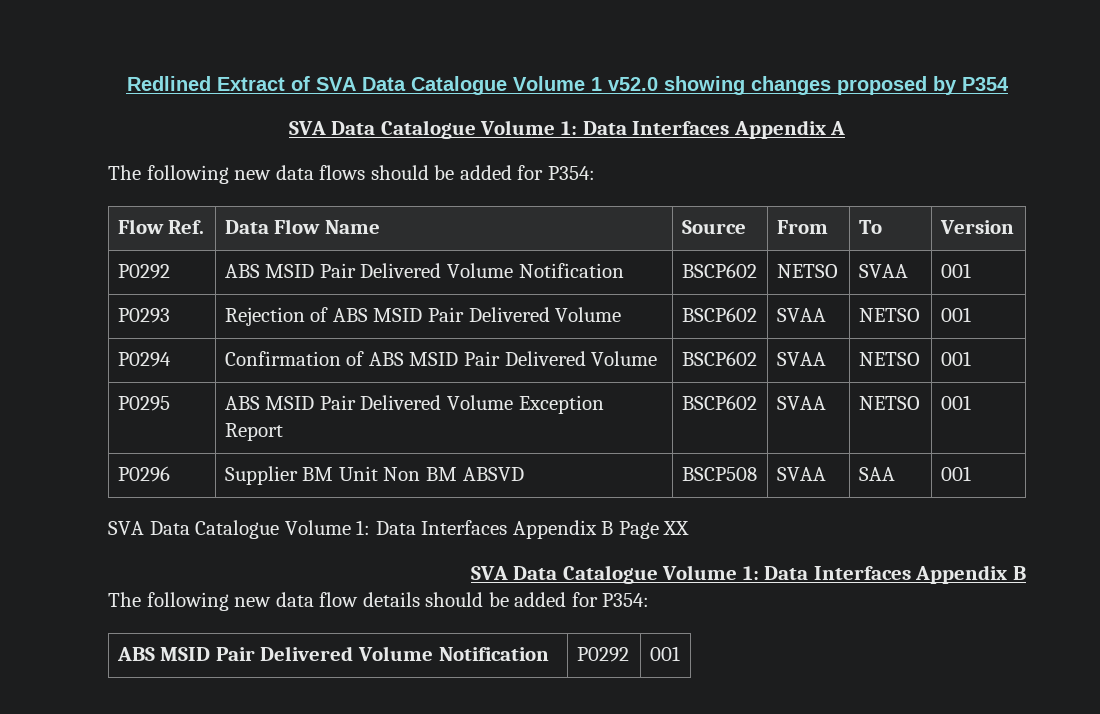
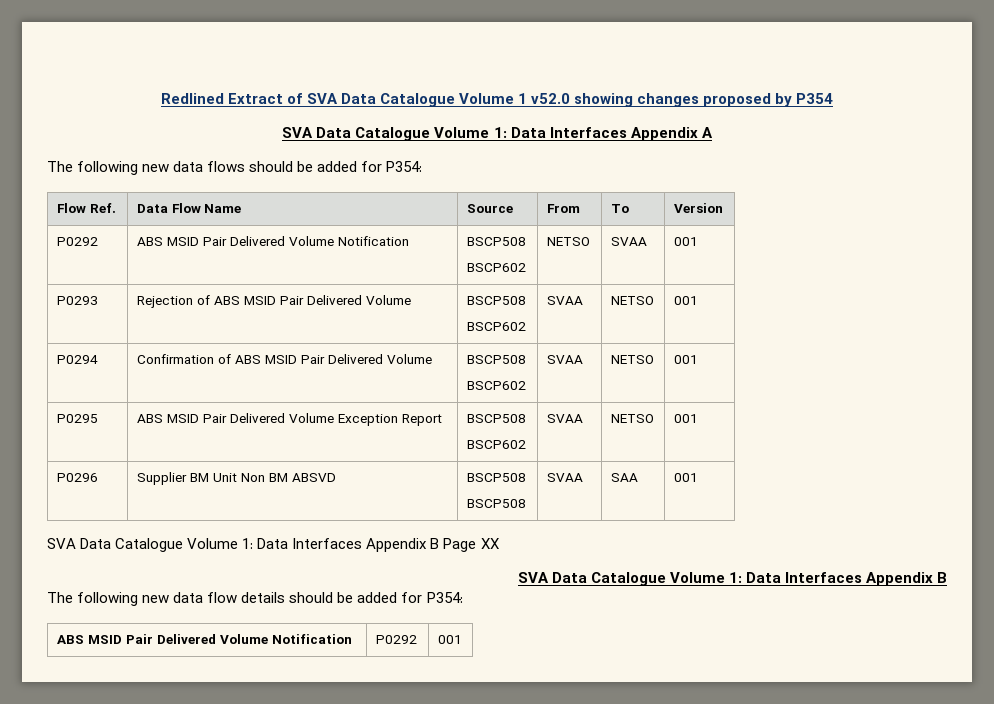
- P0292 | ABS MSID Pair Delivered Volume Notification | BSCP602 | NETSO | SVAA | 001
+ P0292 | ABS MSID Pair Delivered Volume Notification | BSCP508
+ BSCP602 | NETSO | SVAA | 001
- P0293 | Rejection of ABS MSID Pair Delivered Volume | BSCP602 | SVAA | NETSO | 001
+ P0293 | Rejection of ABS MSID Pair Delivered Volume | BSCP508
+ BSCP602 | SVAA | NETSO | 001
- P0294 | Confirmation of ABS MSID Pair Delivered Volume | BSCP602 | SVAA | NETSO | 001
+ P0294 | Confirmation of ABS MSID Pair Delivered Volume | BSCP508
+ BSCP602 | SVAA | NETSO | 001
- P0295 | ABS MSID Pair Delivered Volume Exception Report | BSCP602 | SVAA | NETSO | 001
+ P0295 | ABS MSID Pair Delivered Volume Exception Report | BSCP508
+ BSCP602 | SVAA | NETSO | 001
- P0296 | Supplier BM Unit Non BM ABSVD | BSCP508 | SVAA | SAA | 001
+ P0296 | Supplier BM Unit Non BM ABSVD | BSCP508
+ BSCP508 | SVAA | SAA | 001

